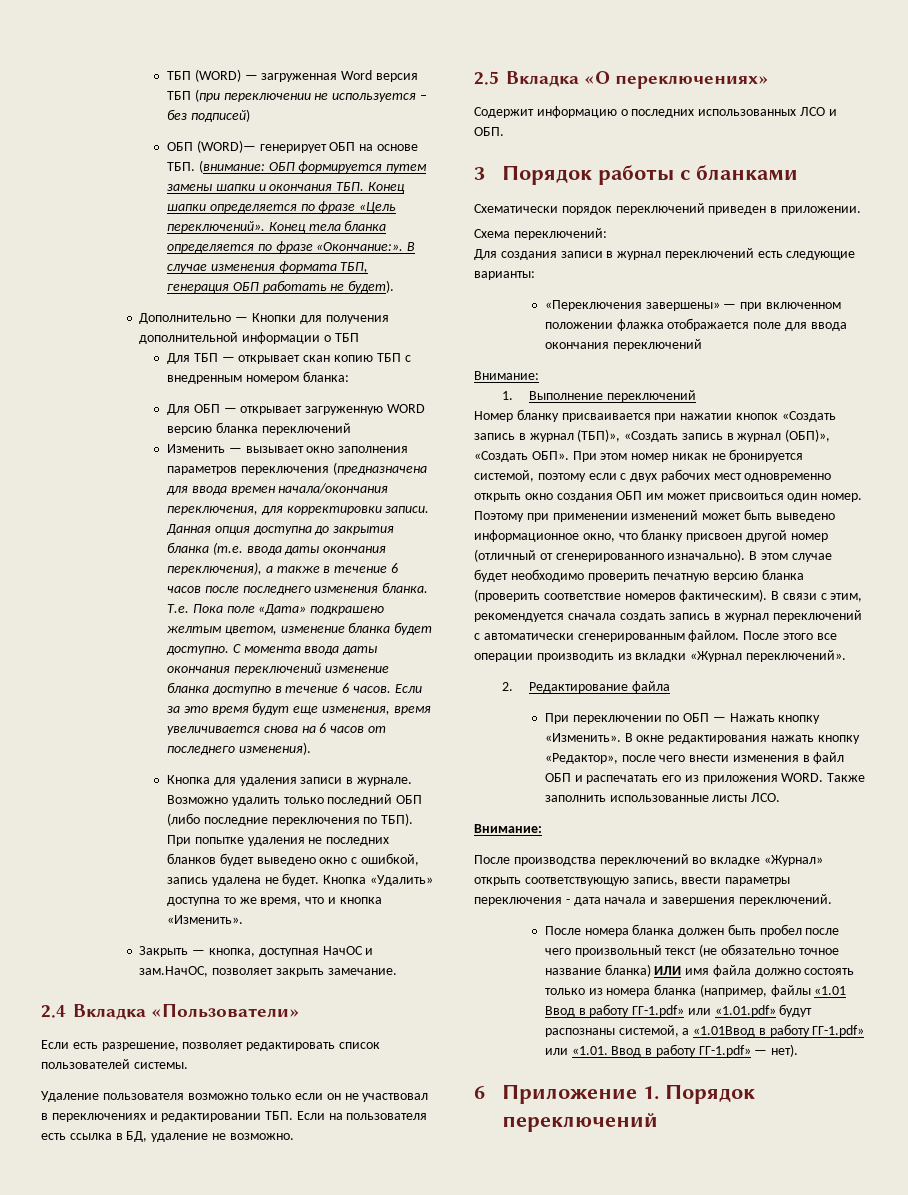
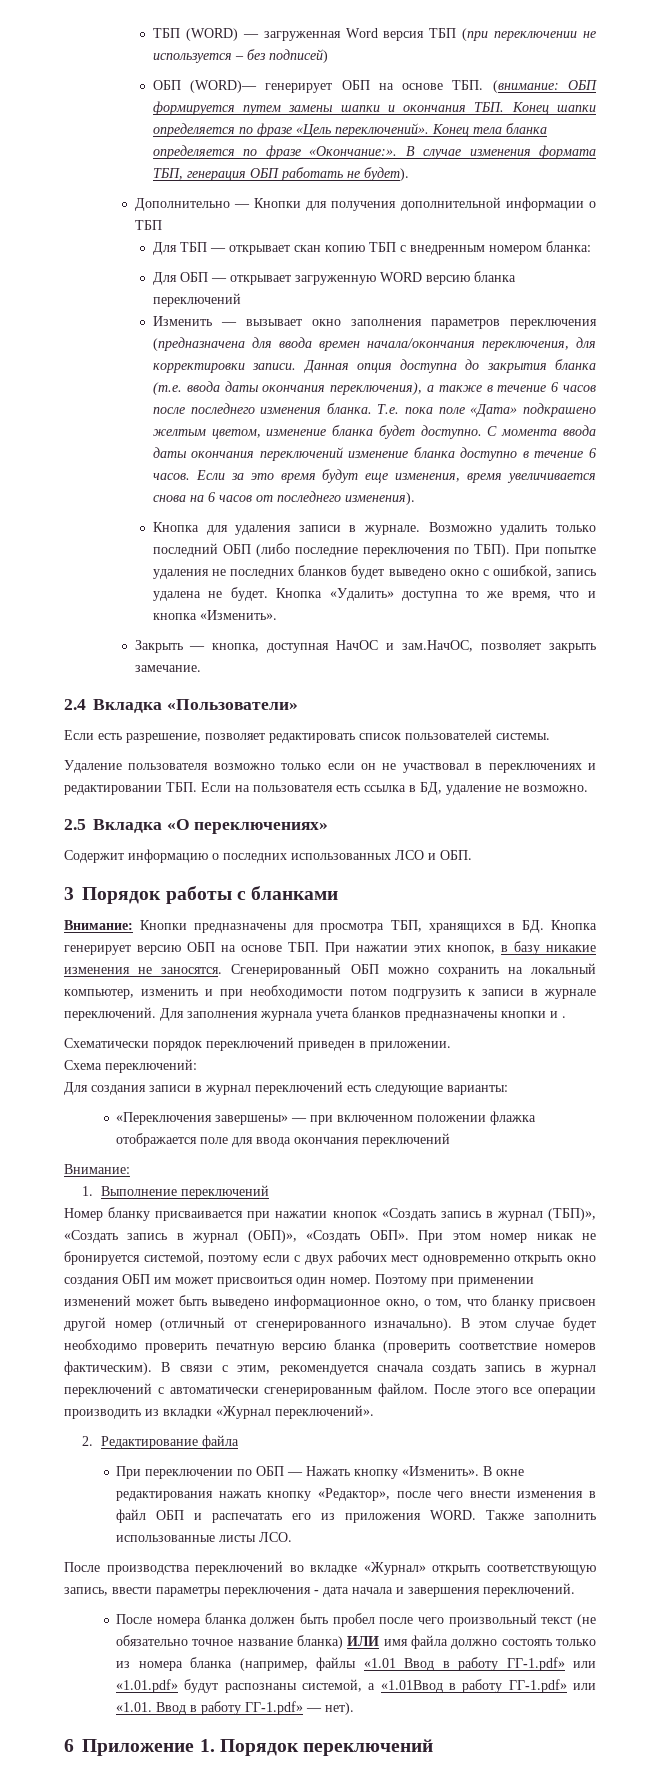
- Т.е. Пока поле «Дата» подкрашено желтым цветом, изменение бланка будет доступно.
+ Т.е. пока поле «Дата» подкрашено желтым цветом, изменение бланка будет доступно.
+ Внимание: Кнопки предназначены для просмотра ТБП, хранящихся в БД. Кнопка генерирует версию ОБП на основе ТБП. При нажатии этих кнопок, в базу никакие изменения не заносятся. Сгенерированный ОБП можно сохранить на локальный компьютер, изменить и при необходимости потом подгрузить к записи в журнале переключений. Для заполнения журнала учета бланков предназначены кнопки и .
- Поэтому при применении изменений может быть выведено информационное окно, что бланку присвоен другой номер (отличный от сгенерированного изначально).
+ Поэтому при применении изменений может быть выведено информационное окно, о том, что бланку присвоен другой номер (отличный от сгенерированного изначально).
  Также заполнить использованные листы ЛСО.
- Внимание:

